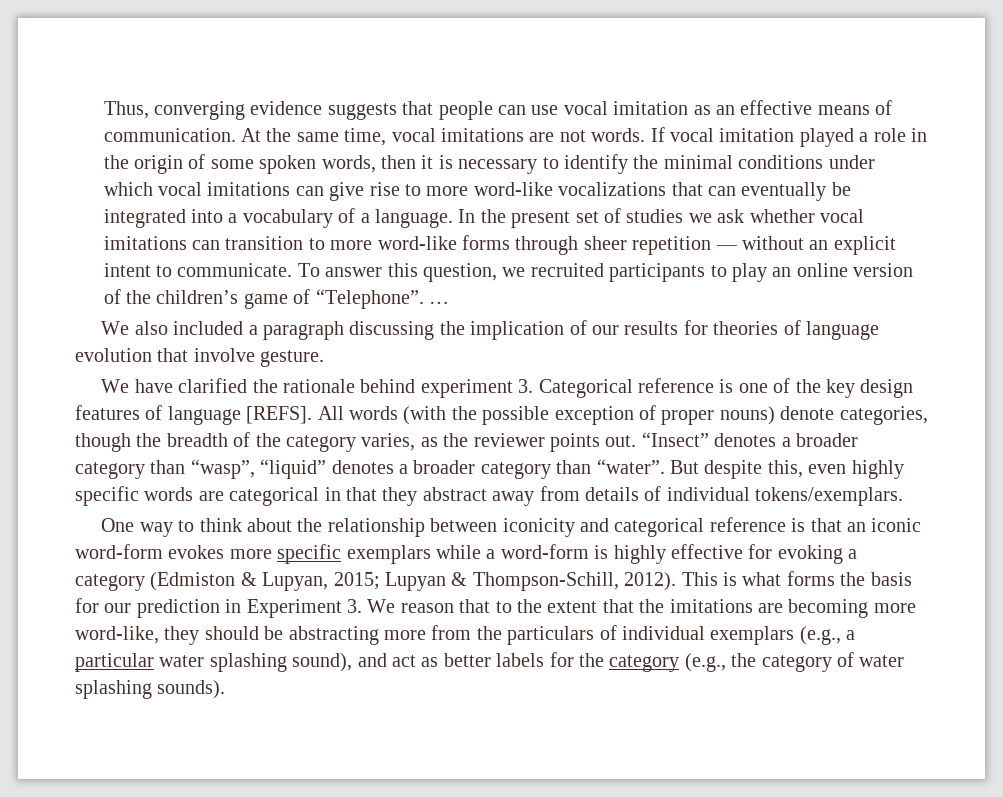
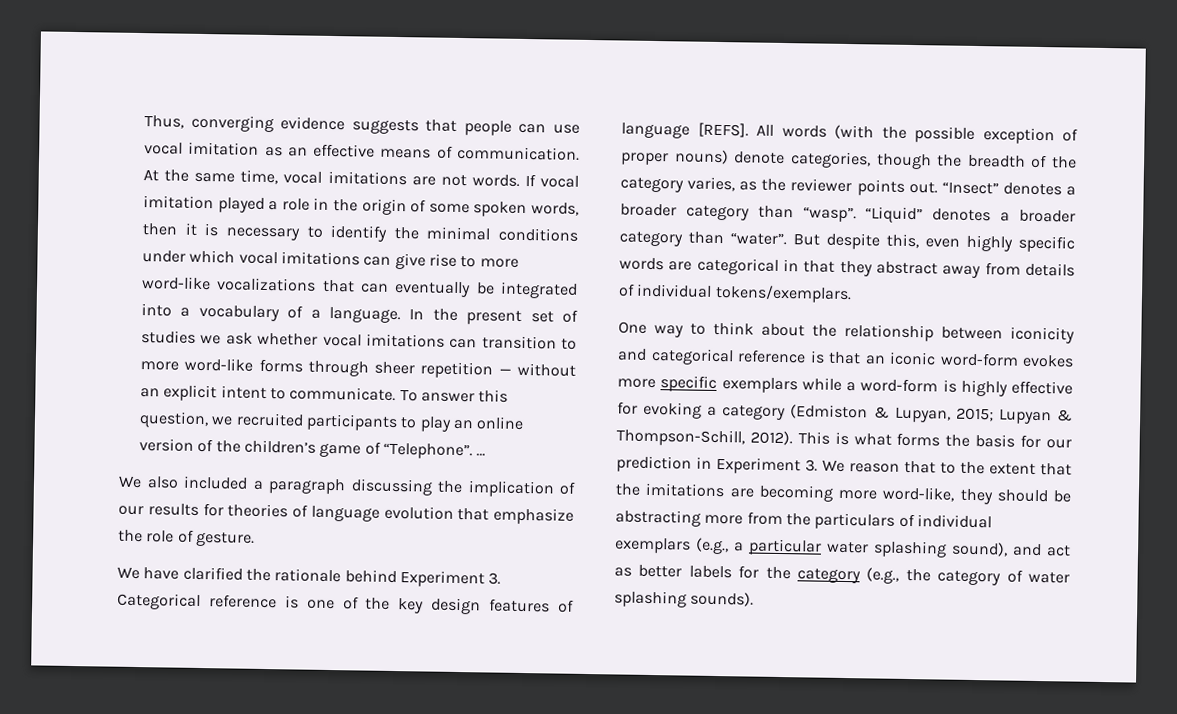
- We also included a paragraph discussing the implication of our results for theories of language evolution that involve gesture.
+ We also included a paragraph discussing the implication of our results for theories of language evolution that emphasize the role of gesture.
- We have clarified the rationale behind experiment 3. Categorical reference is one of the key design features of language [REFS].
+ We have clarified the rationale behind Experiment 3. Categorical reference is one of the key design features of language [REFS].
- “Insect” denotes a broader category than “wasp”, “liquid” denotes a broader category than “water”.
+ “Insect” denotes a broader category than “wasp”. “Liquid” denotes a broader category than “water”.

